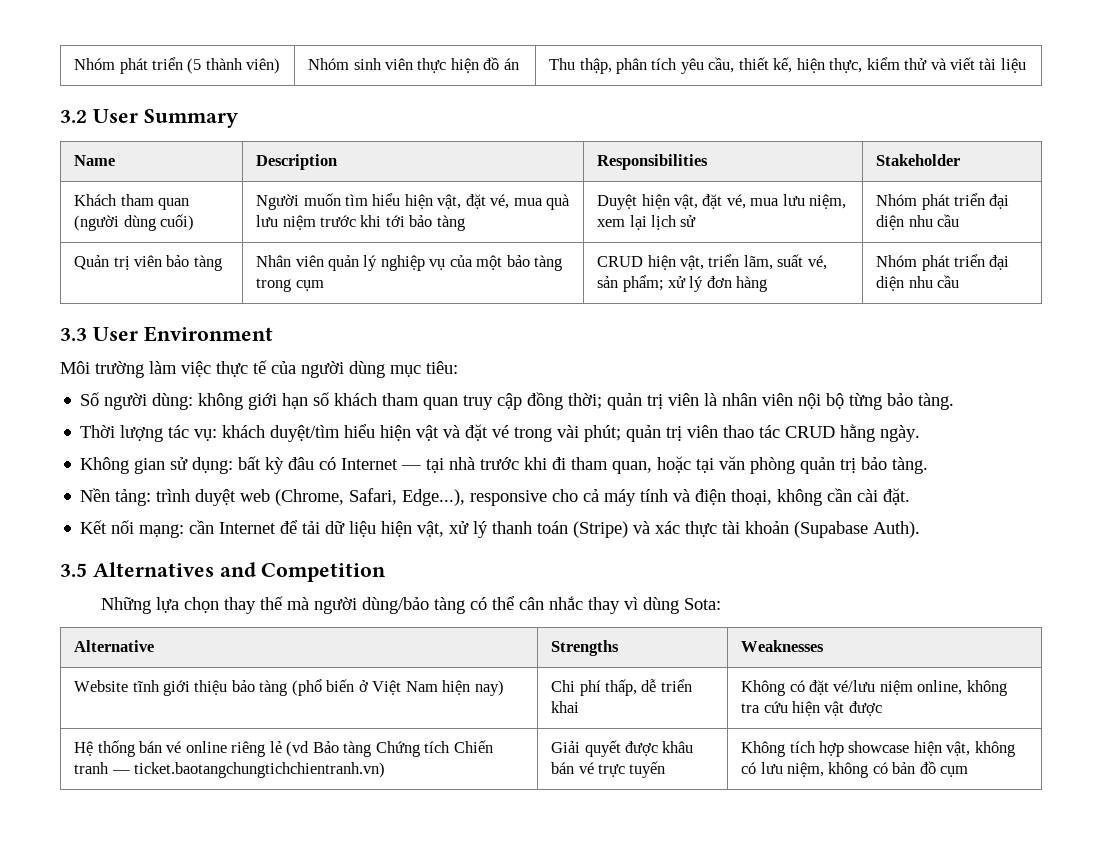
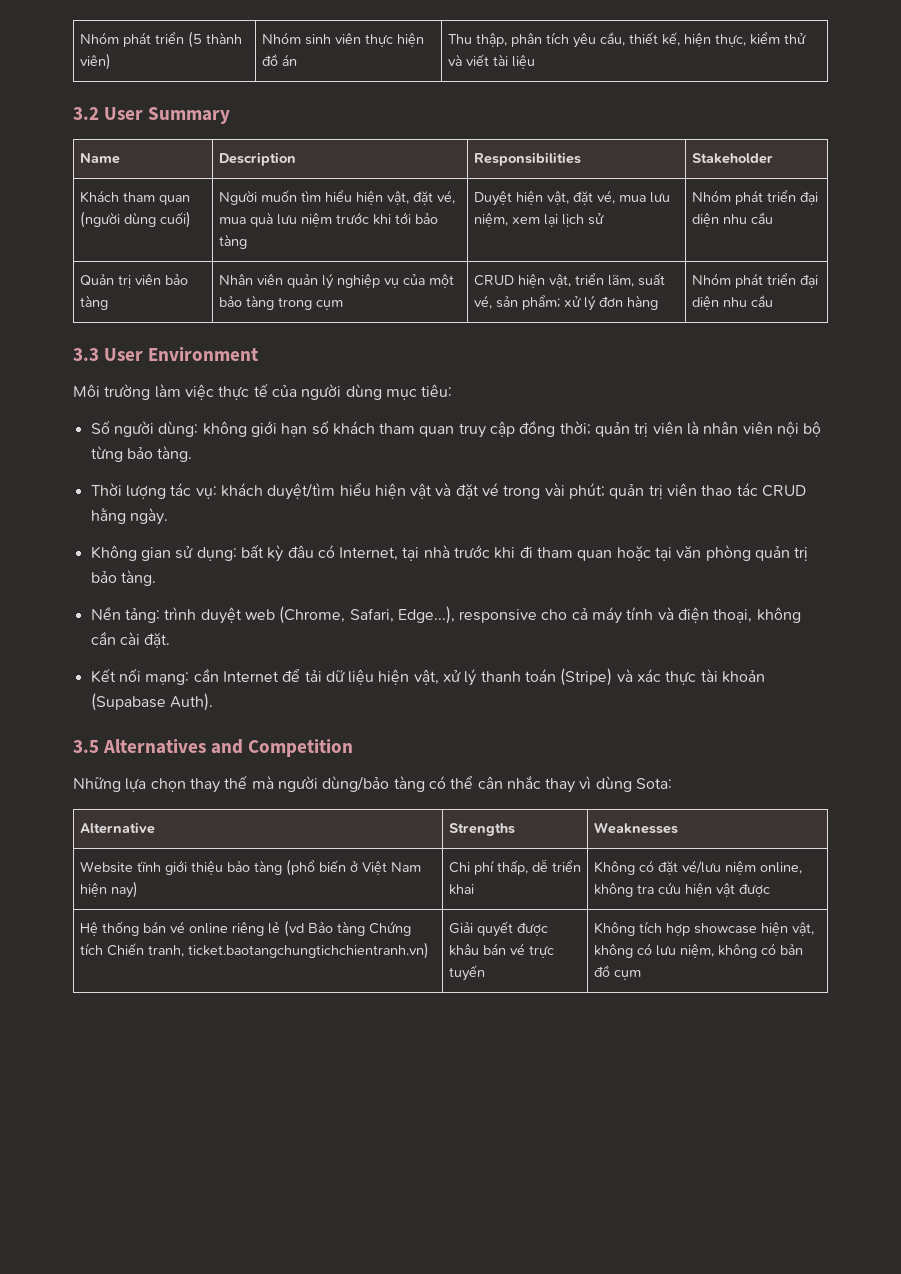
- Không gian sử dụng: bất kỳ đâu có Internet — tại nhà trước khi đi tham quan, hoặc tại văn phòng quản trị bảo tàng.
+ Không gian sử dụng: bất kỳ đâu có Internet, tại nhà trước khi đi tham quan hoặc tại văn phòng quản trị bảo tàng.
- Hệ thống bán vé online riêng lẻ (vd Bảo tàng Chứng tích Chiến tranh — ticket.baotangchungtichchientranh.vn) | Giải quyết được khâu bán vé trực tuyến | Không tích hợp showcase hiện vật, không có lưu niệm, không có bản đồ cụm
+ Hệ thống bán vé online riêng lẻ (vd Bảo tàng Chứng tích Chiến tranh, ticket.baotangchungtichchientranh.vn) | Giải quyết được khâu bán vé trực tuyến | Không tích hợp showcase hiện vật, không có lưu niệm, không có bản đồ cụm

